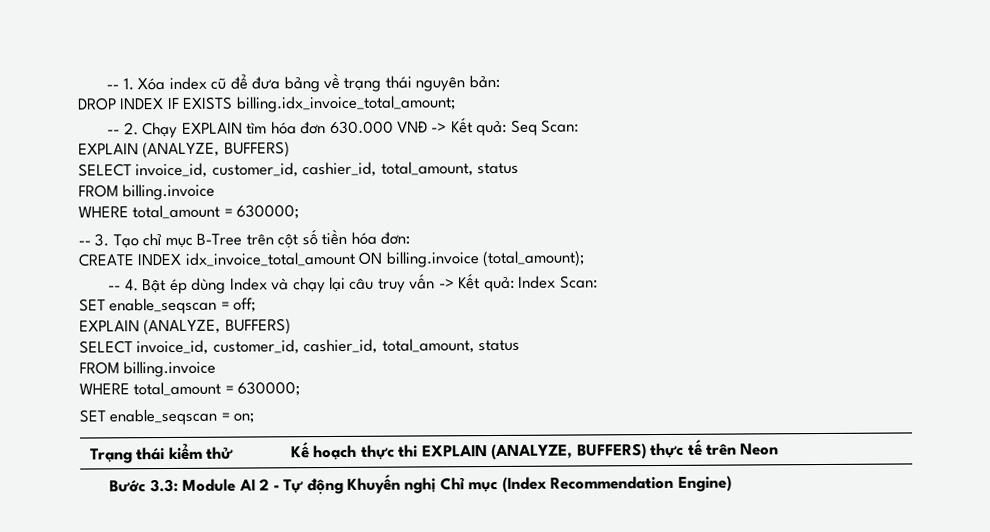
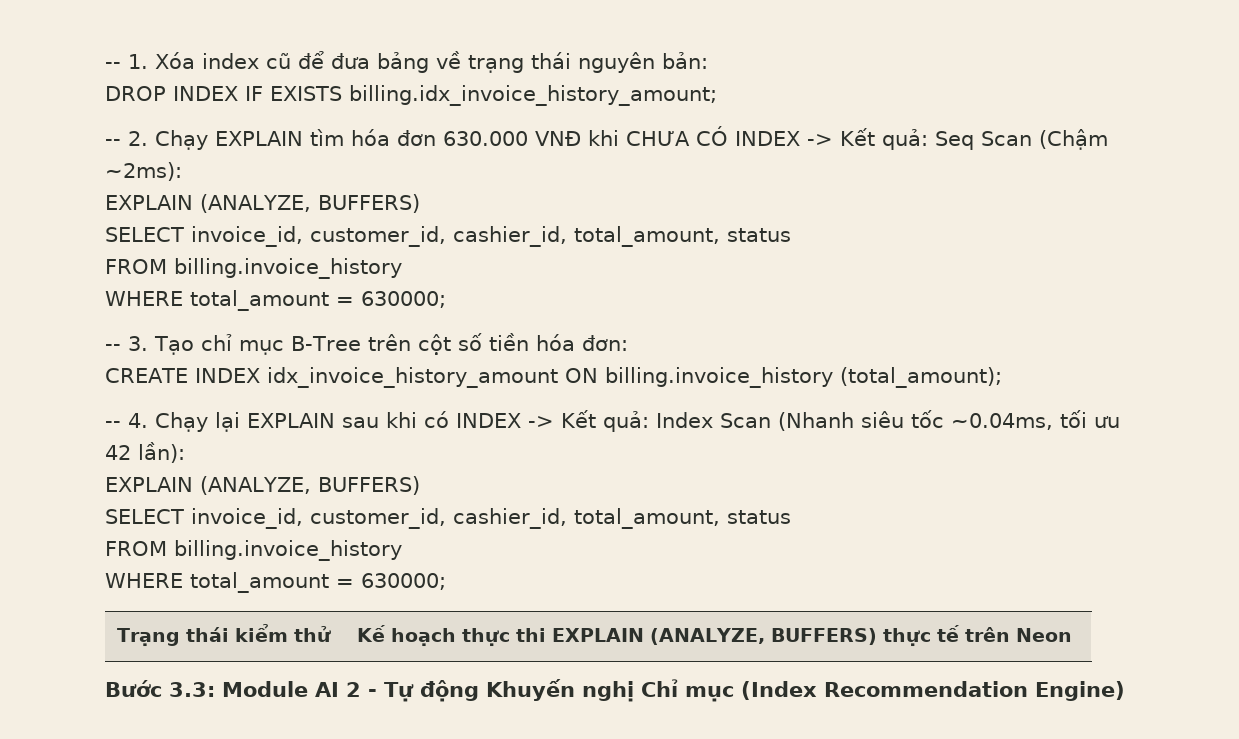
- DROP INDEX IF EXISTS billing.idx_invoice_total_amount;
+ DROP INDEX IF EXISTS billing.idx_invoice_history_amount;
- -- 2. Chạy EXPLAIN tìm hóa đơn 630.000 VNĐ -> Kết quả: Seq Scan:
+ -- 2. Chạy EXPLAIN tìm hóa đơn 630.000 VNĐ khi CHƯA CÓ INDEX -> Kết quả: Seq Scan (Chậm ~2ms):
  EXPLAIN (ANALYZE, BUFFERS)
  SELECT invoice_id, customer_id, cashier_id, total_amount, status
- FROM billing.invoice
+ FROM billing.invoice_history
- CREATE INDEX idx_invoice_total_amount ON billing.invoice (total_amount);
+ CREATE INDEX idx_invoice_history_amount ON billing.invoice_history (total_amount);
- -- 4. Bật ép dùng Index và chạy lại câu truy vấn -> Kết quả: Index Scan:
- SET enable_seqscan = off;
+ -- 4. Chạy lại EXPLAIN sau khi có INDEX -> Kết quả: Index Scan (Nhanh siêu tốc ~0.04ms, tối ưu 42 lần):
  EXPLAIN (ANALYZE, BUFFERS)
  SELECT invoice_id, customer_id, cashier_id, total_amount, status
- FROM billing.invoice
+ FROM billing.invoice_history
  WHERE total_amount = 630000;
- SET enable_seqscan = on;

